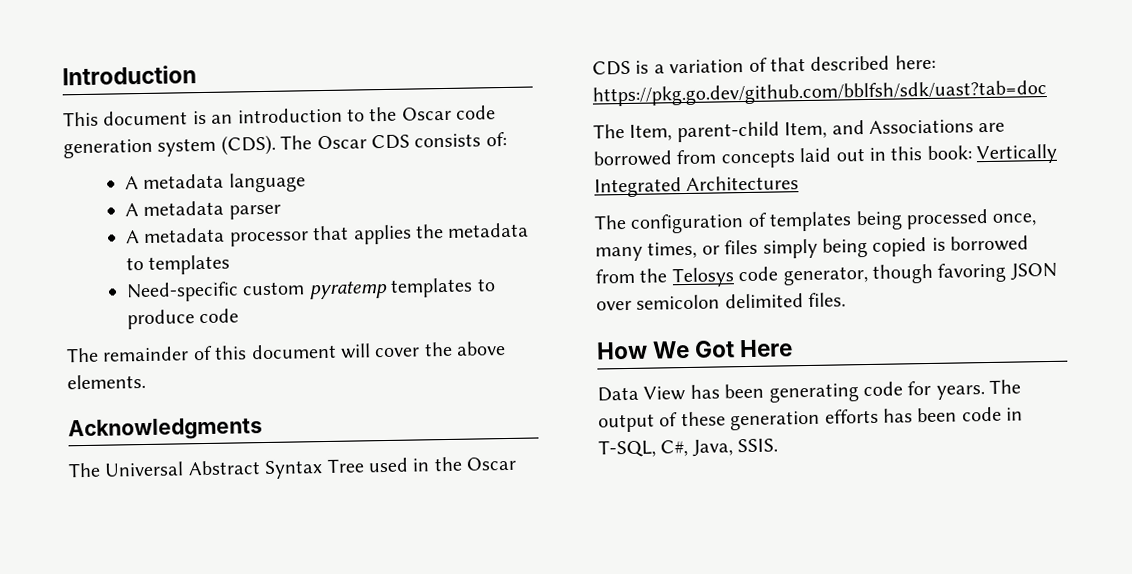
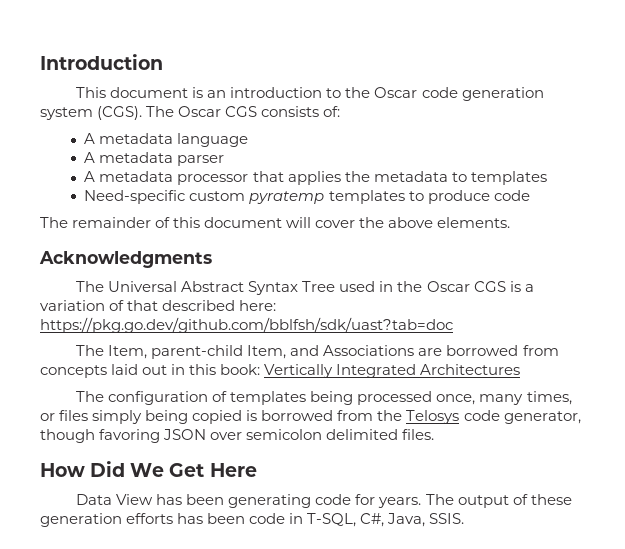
- This document is an introduction to the Oscar code generation system (CDS).
+ This document is an introduction to the Oscar code generation system (CGS).
- The Oscar CDS consists of:
+ The Oscar CGS consists of:
- The Universal Abstract Syntax Tree used in the Oscar CDS is a variation of that described here: https://pkg.go.dev/github.com/bblfsh/sdk/uast?tab=doc
+ The Universal Abstract Syntax Tree used in the Oscar CGS is a variation of that described here: https://pkg.go.dev/github.com/bblfsh/sdk/uast?tab=doc
- How We Got Here
+ How Did We Get Here

